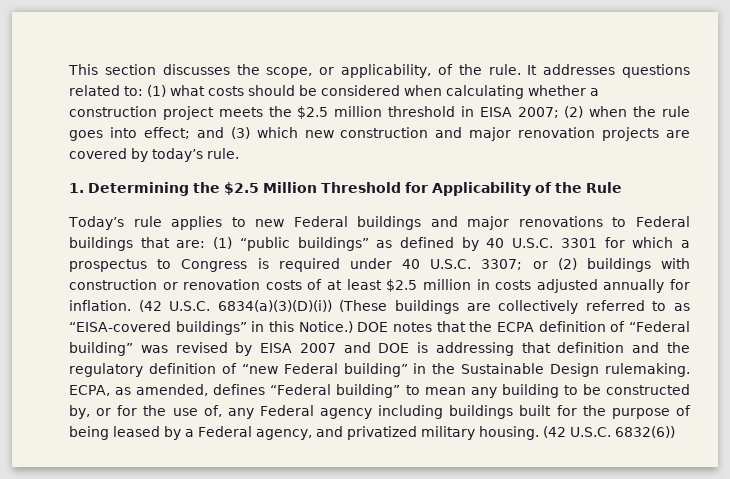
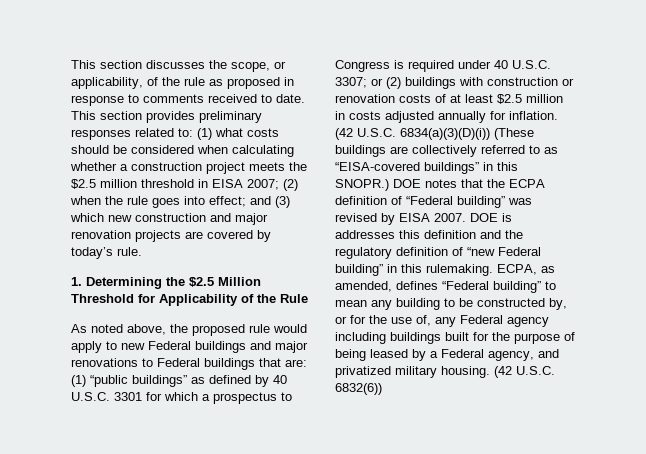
- This section discusses the scope, or applicability, of the rule. It addresses questions related to: (1) what costs should be considered when calculating whether a construction project meets the $2.5 million threshold in EISA 2007; (2) when the rule goes into effect; and (3) which new construction and major renovation projects are covered by today’s rule.
+ This section discusses the scope, or applicability, of the rule as proposed in response to comments received to date. This section provides preliminary responses related to: (1) what costs should be considered when calculating whether a construction project meets the $2.5 million threshold in EISA 2007; (2) when the rule goes into effect; and (3) which new construction and major renovation projects are covered by today’s rule.
- Today’s rule applies to new Federal buildings and major renovations to Federal buildings that are: (1) “public buildings” as defined by 40 U.S.C. 3301 for which a prospectus to Congress is required under 40 U.S.C. 3307; or (2) buildings with construction or renovation costs of at least $2.5 million in costs adjusted annually for inflation.
+ As noted above, the proposed rule would apply to new Federal buildings and major renovations to Federal buildings that are: (1) “public buildings” as defined by 40 U.S.C. 3301 for which a prospectus to Congress is required under 40 U.S.C. 3307; or (2) buildings with construction or renovation costs of at least $2.5 million in costs adjusted annually for inflation.
- (42 U.S.C. 6834(a)(3)(D)(i)) (These buildings are collectively referred to as “EISA-covered buildings” in this Notice.)
+ (42 U.S.C. 6834(a)(3)(D)(i)) (These buildings are collectively referred to as “EISA-covered buildings” in this SNOPR.)
- DOE notes that the ECPA definition of “Federal building” was revised by EISA 2007 and DOE is addressing that definition and the regulatory definition of “new Federal building” in the Sustainable Design rulemaking.
+ DOE notes that the ECPA definition of “Federal building” was revised by EISA 2007. DOE is addresses this definition and the regulatory definition of “new Federal building” in this rulemaking.

